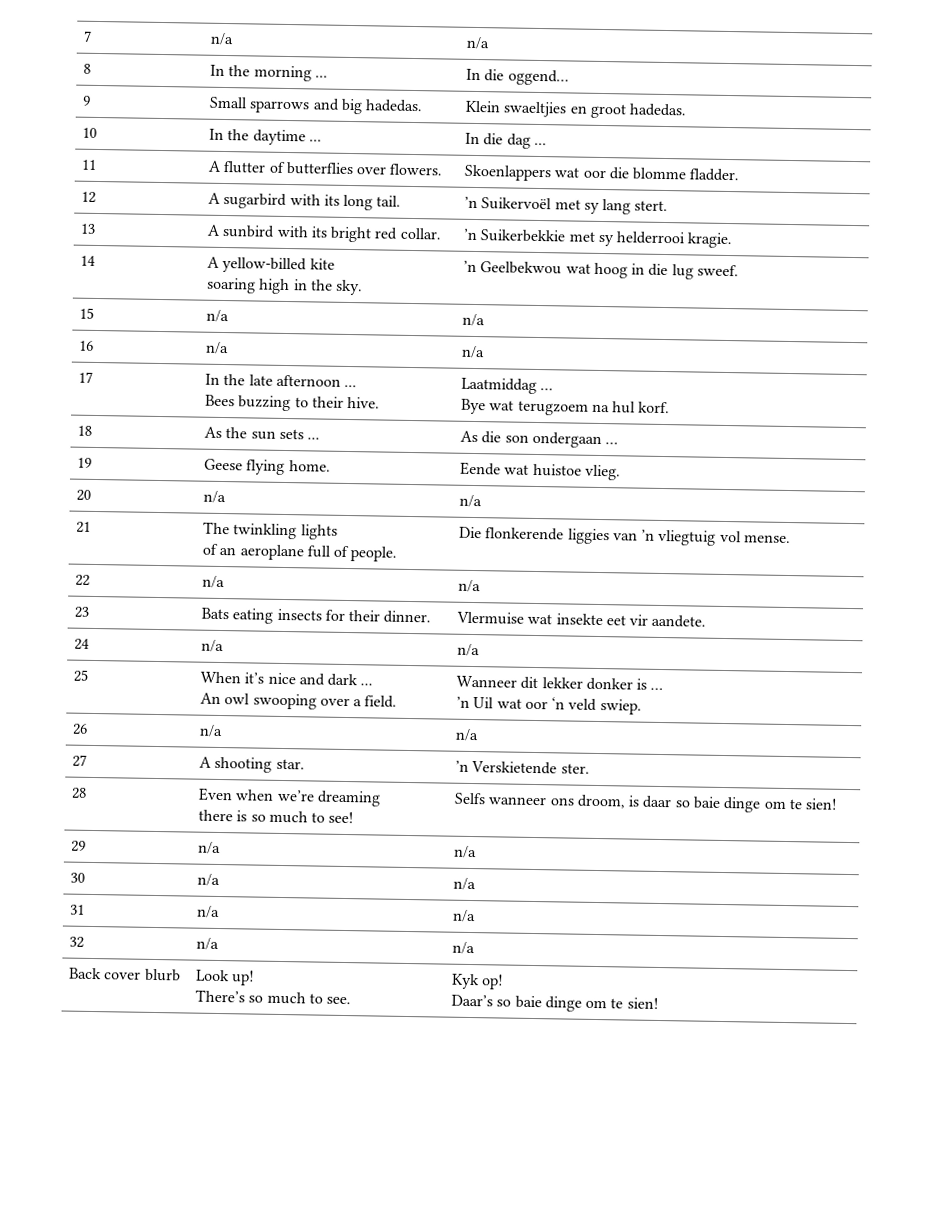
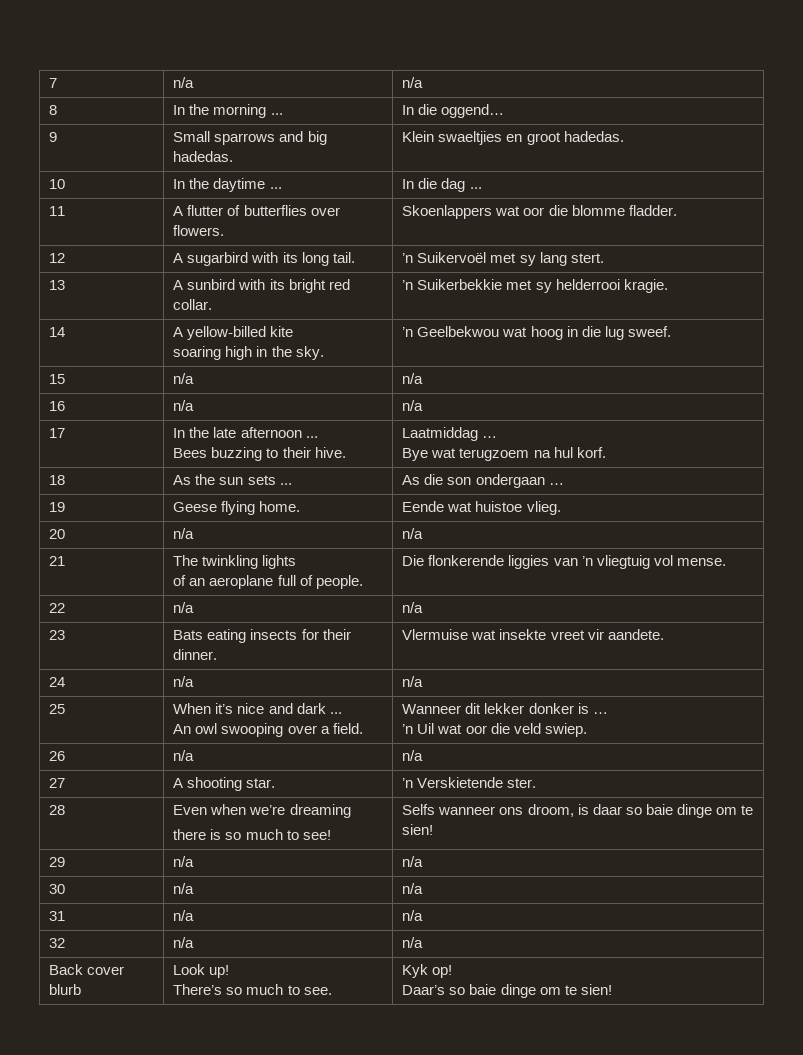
- 23 | Bats eating insects for their dinner. | Vlermuise wat insekte eet vir aandete.
+ 23 | Bats eating insects for their dinner. | Vlermuise wat insekte vreet vir aandete.
  25 | When it’s nice and dark ...
  An owl swooping over a field. | Wanneer dit lekker donker is …
- ’n Uil wat oor ‘n veld swiep.
+ ’n Uil wat oor die veld swiep.

